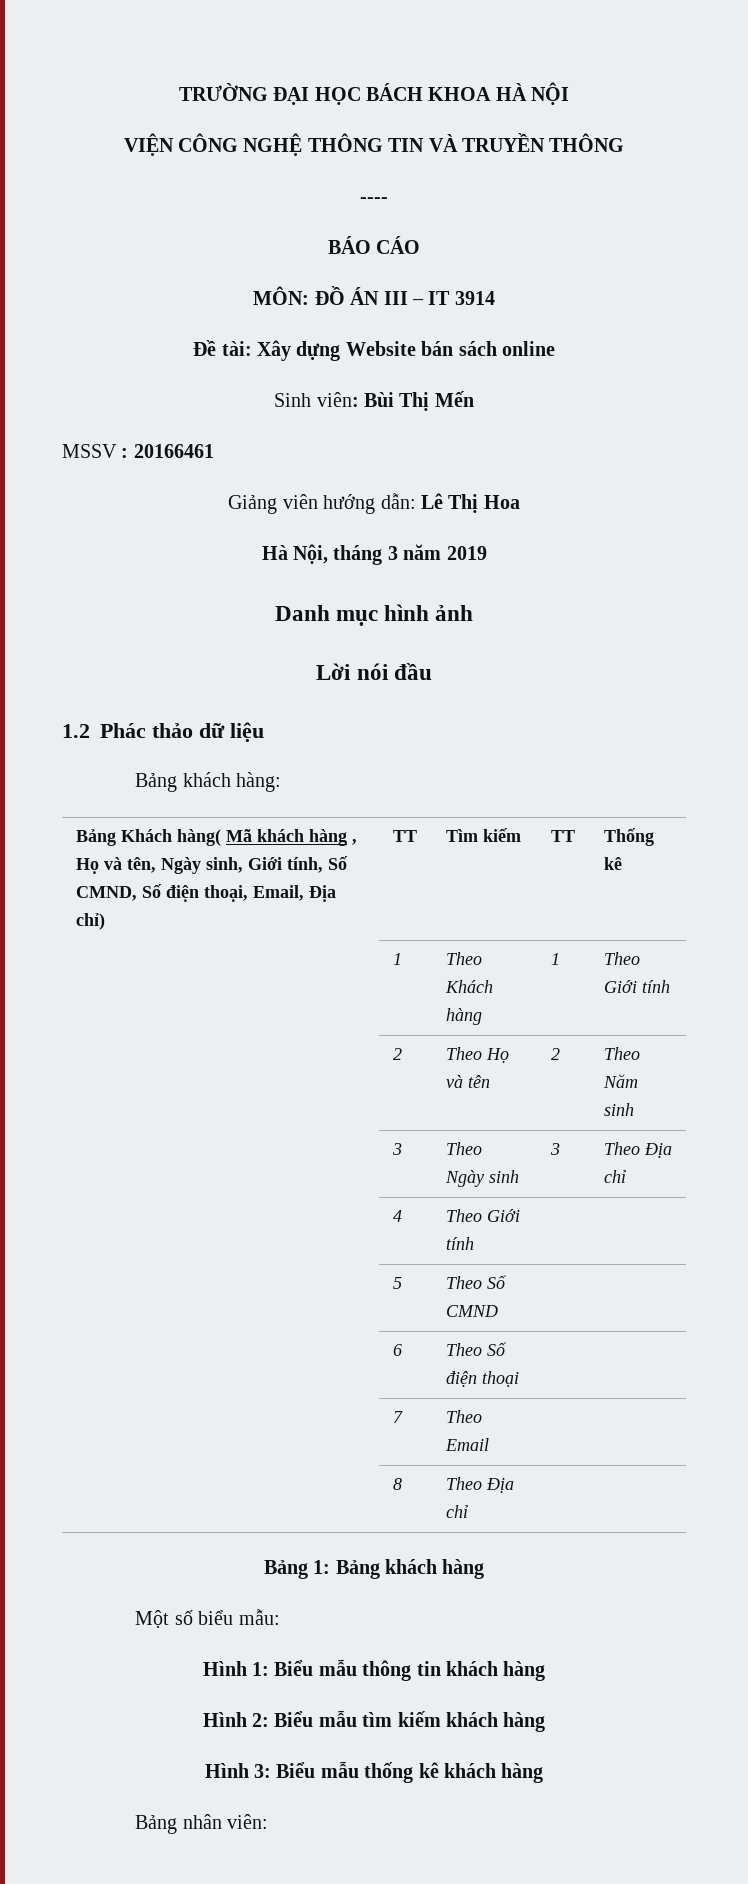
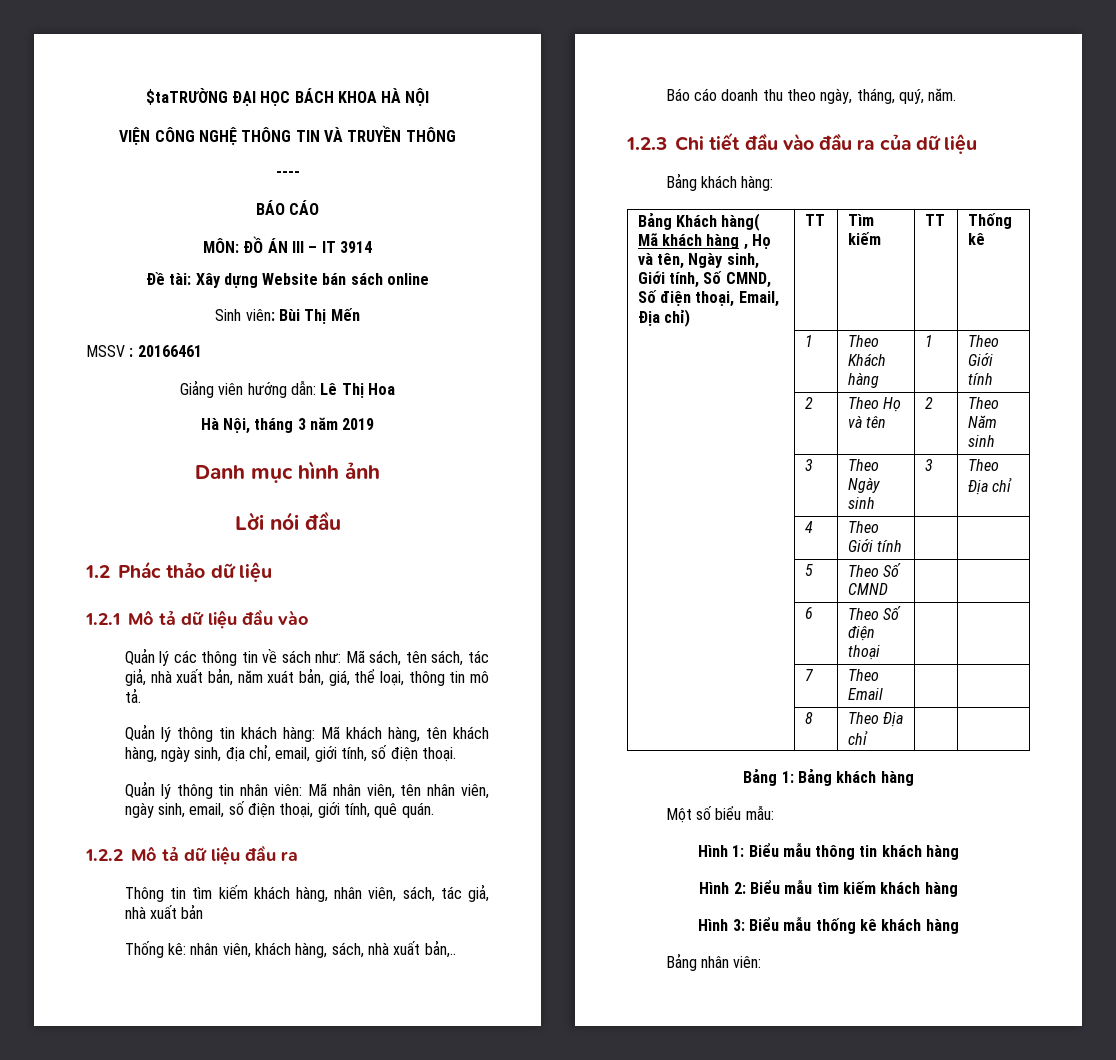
- TRƯỜNG ĐẠI HỌC BÁCH KHOA HÀ NỘI
+ $taTRƯỜNG ĐẠI HỌC BÁCH KHOA HÀ NỘI
+ 1.2.1 Mô tả dữ liệu đầu vào
+ Quản lý các thông tin về sách như: Mã sách, tên sách, tác giả, nhà xuất bản, năm xuát bản, giá, thể loại, thông tin mô tả.
+ Quản lý thông tin khách hàng: Mã khách hàng, tên khách hàng, ngày sinh, địa chỉ, email, giới tính, số điện thoại.
+ Quản lý thông tin nhân viên: Mã nhân viên, tên nhân viên, ngày sinh, email, số điện thoại, giới tính, quê quán.
+ 1.2.2 Mô tả dữ liệu đầu ra
+ Thông tin tìm kiếm khách hàng, nhân viên, sách, tác giả, nhà xuất bản
+ Thống kê: nhân viên, khách hàng, sách, nhà xuất bản,..
+ Báo cáo doanh thu theo ngày, tháng, quý, năm.
+ 1.2.3 Chi tiết đầu vào đầu ra của dữ liệu

